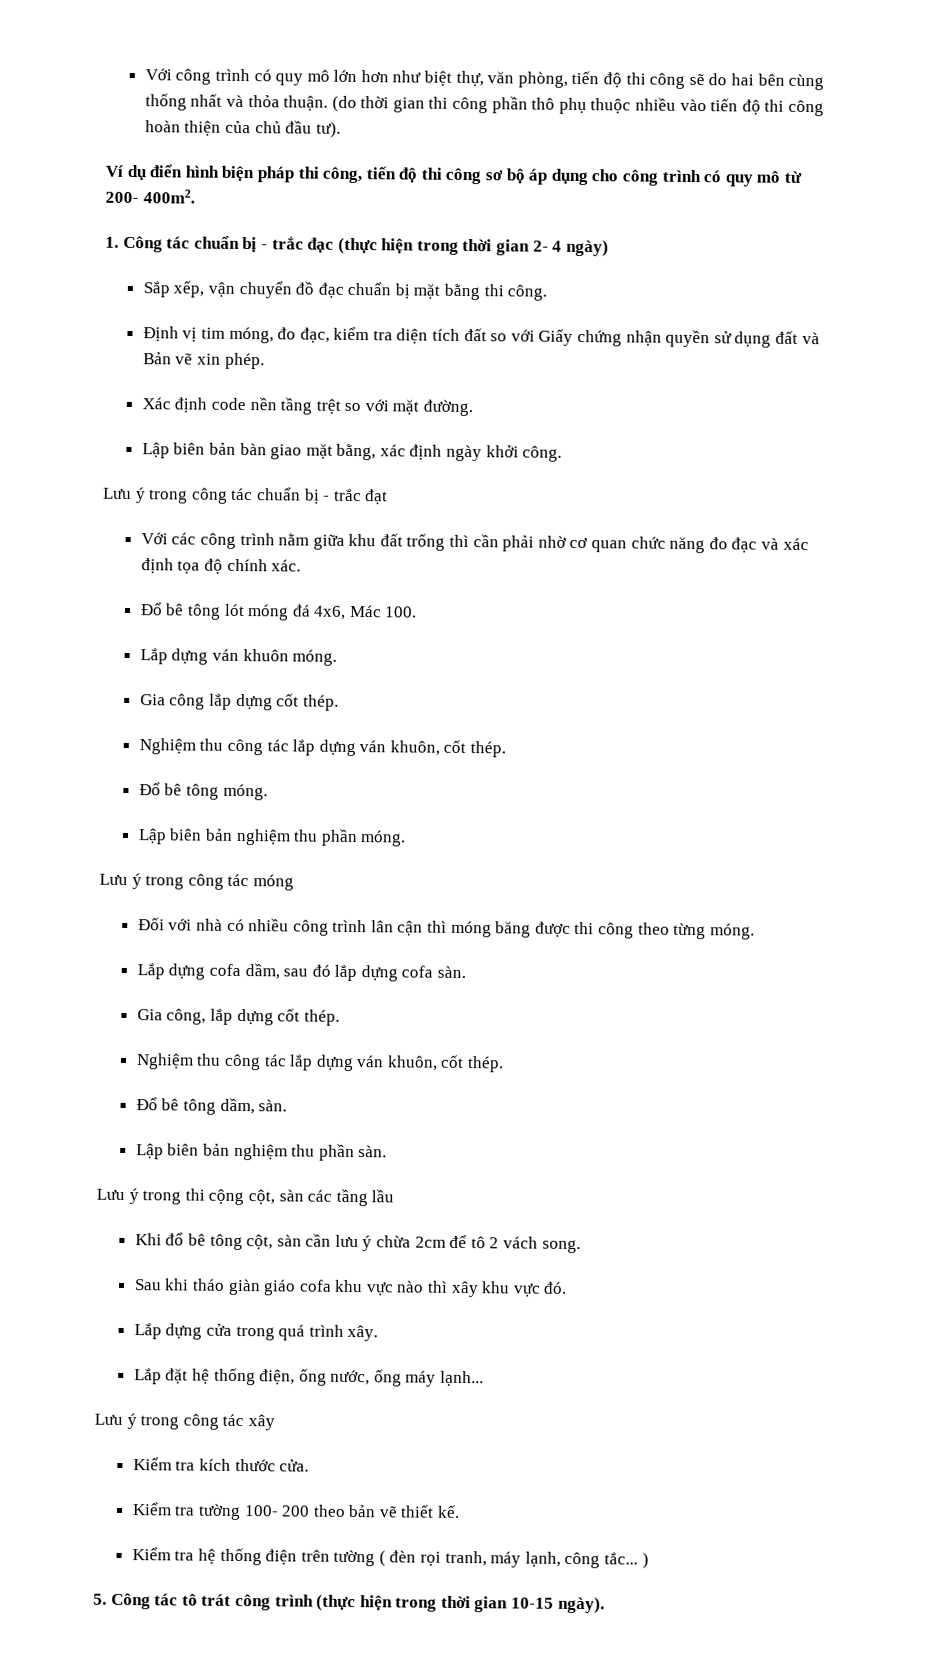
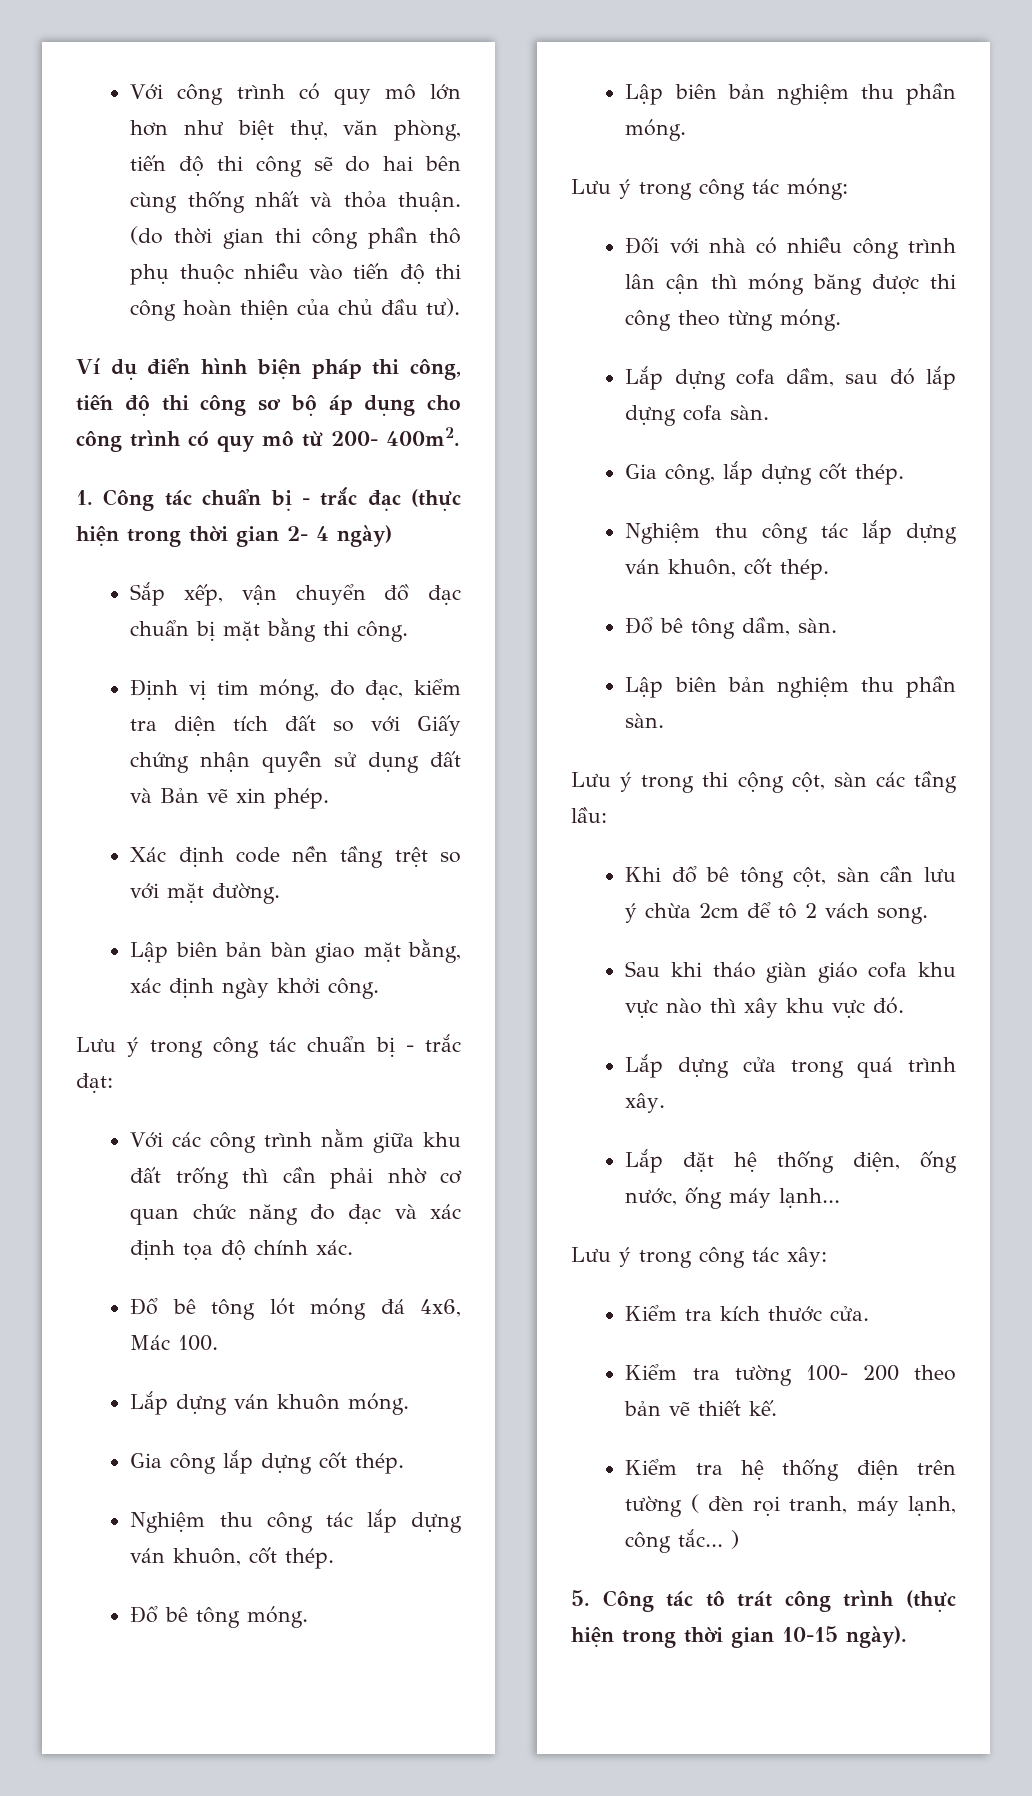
- Lưu ý trong công tác chuẩn bị - trắc đạt
+ Lưu ý trong công tác chuẩn bị - trắc đạt:
- Lưu ý trong công tác móng
+ Lưu ý trong công tác móng:
- Lưu ý trong thi cộng cột, sàn các tầng lầu
+ Lưu ý trong thi cộng cột, sàn các tầng lầu:
- Lưu ý trong công tác xây
+ Lưu ý trong công tác xây:

